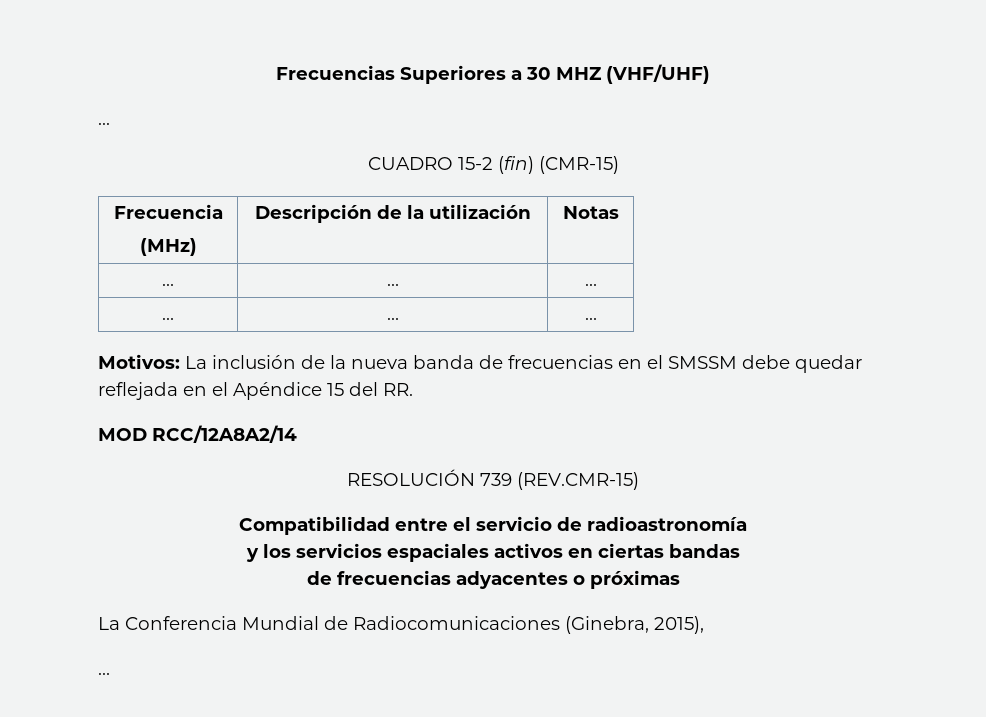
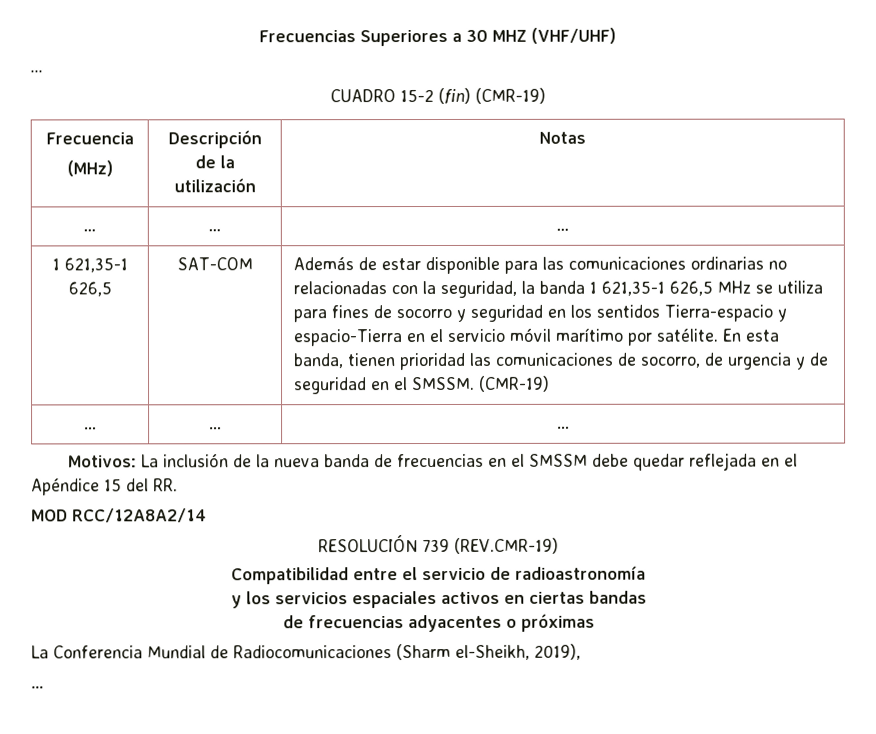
- CUADRO 15-2 (fin) (CMR-15)
+ CUADRO 15-2 (fin) (CMR-19)
+ 1 621,35-1 626,5 | SAT-COM | Además de estar disponible para las comunicaciones ordinarias no relacionadas con la seguridad, la banda 1 621,35-1 626,5 MHz se utiliza para fines de socorro y seguridad en los sentidos Tierra-espacio y espacio-Tierra en el servicio móvil marítimo por satélite. En esta banda, tienen prioridad las comunicaciones de socorro, de urgencia y de seguridad en el SMSSM. (CMR-19)
- RESOLUCIÓN 739 (REV.CMR-15)
+ RESOLUCIÓN 739 (REV.CMR-19)
- La Conferencia Mundial de Radiocomunicaciones (Ginebra, 2015),
+ La Conferencia Mundial de Radiocomunicaciones (Sharm el-Sheikh, 2019),

